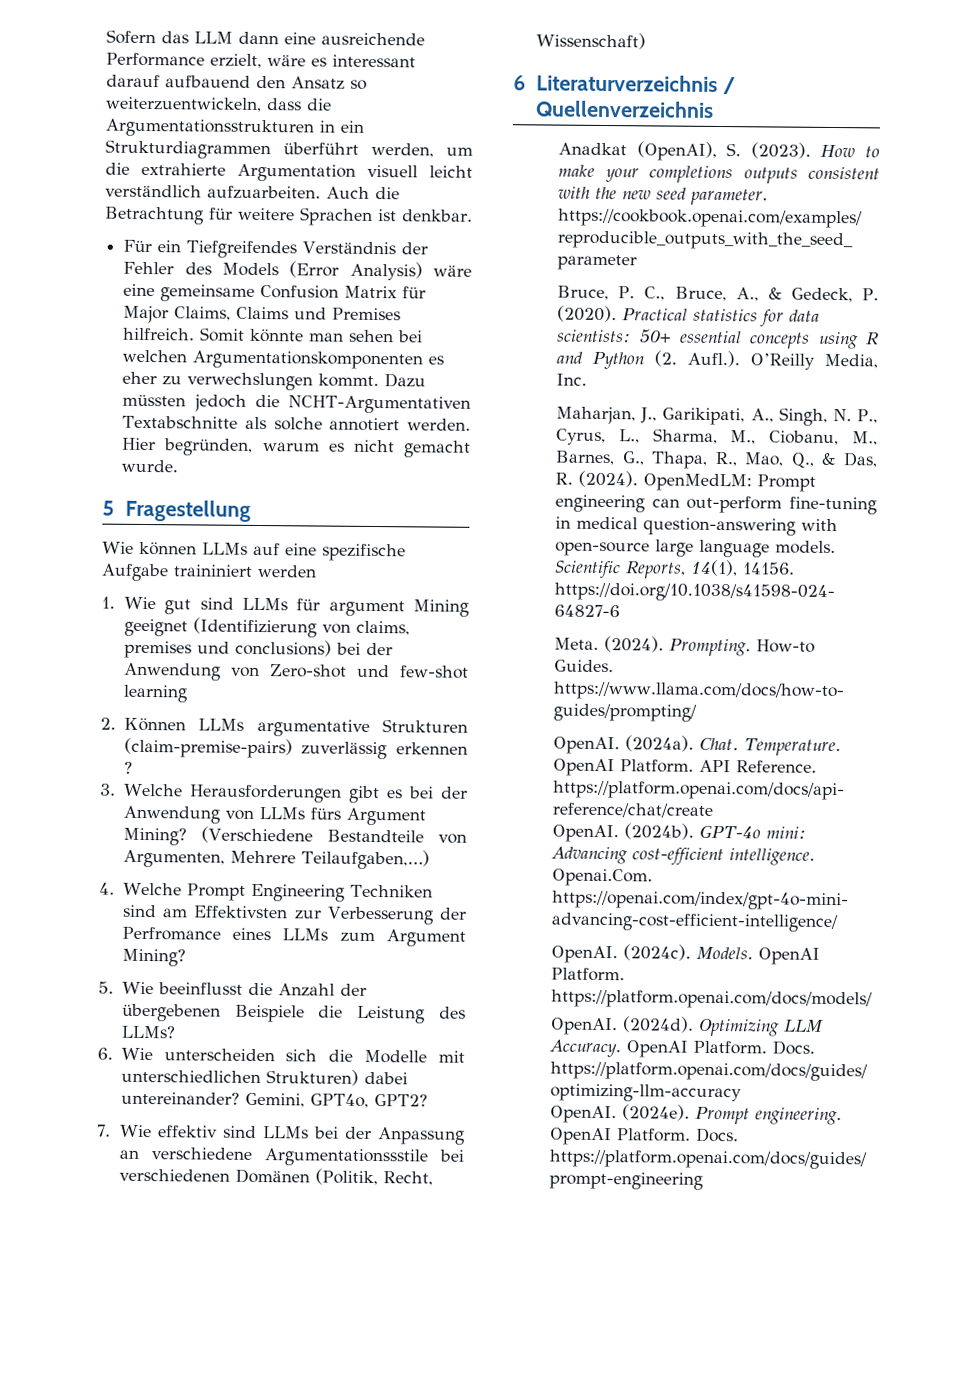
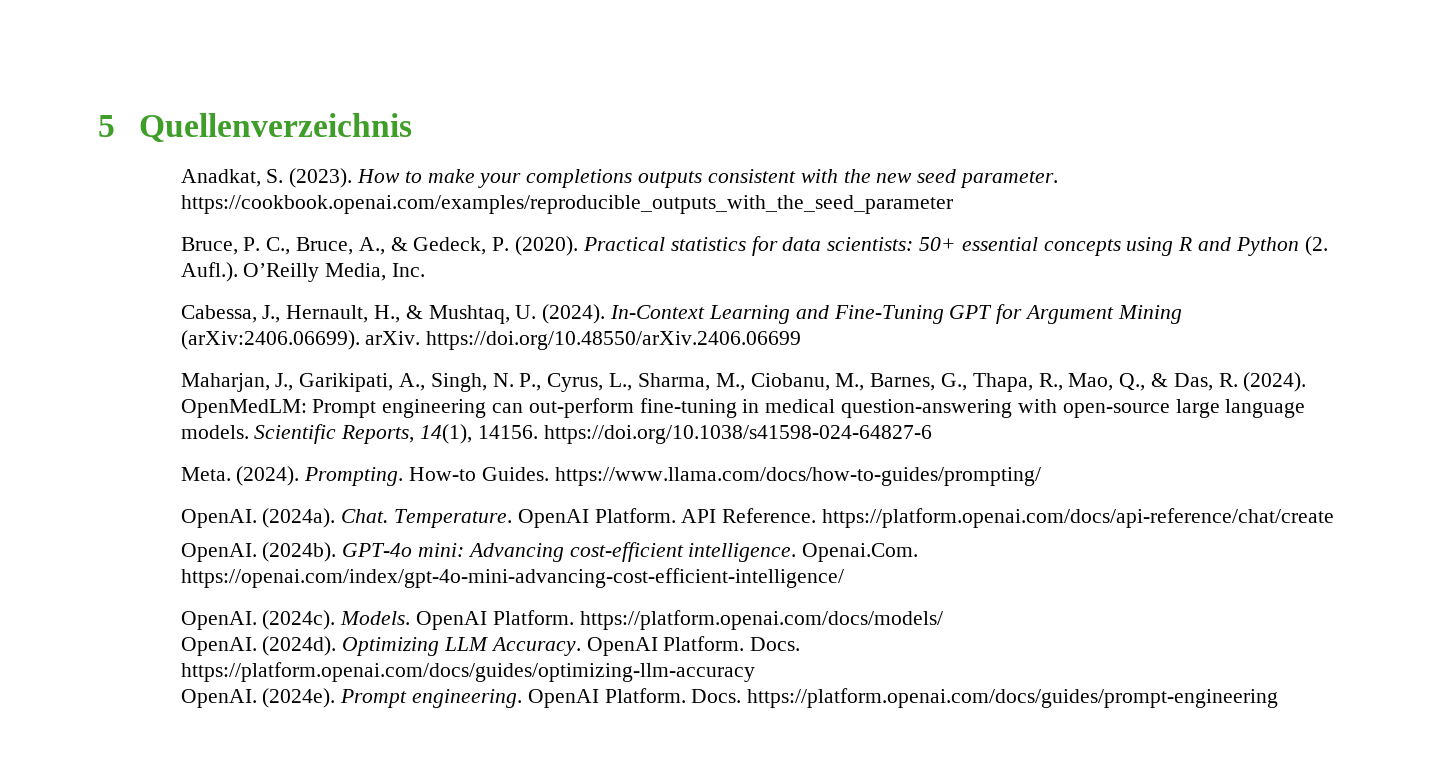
- Sofern das LLM dann eine ausreichende Performance erzielt, wäre es interessant darauf aufbauend den Ansatz so weiterzuentwickeln, dass die Argumentationsstrukturen in ein Strukturdiagrammen überführt werden, um die extrahierte Argumentation visuell leicht verständlich aufzuarbeiten. Auch die Betrachtung für weitere Sprachen ist denkbar.
- Für ein Tiefgreifendes Verständnis der Fehler des Models (Error Analysis) wäre eine gemeinsame Confusion Matrix für Major Claims, Claims und Premises hilfreich. Somit könnte man sehen bei welchen Argumentationskomponenten es eher zu verwechslungen kommt. Dazu müssten jedoch die NCHT-Argumentativen Textabschnitte als solche annotiert werden. Hier begründen, warum es nicht gemacht wurde.
- 5 Fragestellung
- Wie können LLMs auf eine spezifische Aufgabe traininiert werden
- 1. Wie gut sind LLMs für argument Mining geeignet (Identifizierung von claims, premises und conclusions) bei der Anwendung von Zero-shot und few-shot learning
- 2. Können LLMs argumentative Strukturen (claim-premise-pairs) zuverlässig erkennen ?
- 3. Welche Herausforderungen gibt es bei der Anwendung von LLMs fürs Argument Mining? (Verschiedene Bestandteile von Argumenten, Mehrere Teilaufgaben,…)
- 4. Welche Prompt Engineering Techniken sind am Effektivsten zur Verbesserung der Perfromance eines LLMs zum Argument Mining?
- 5. Wie beeinflusst die Anzahl der übergebenen Beispiele die Leistung des LLMs?
- 6. Wie unterscheiden sich die Modelle mit unterschiedlichen Strukturen) dabei untereinander? Gemini, GPT4o, GPT2?
- 7. Wie effektiv sind LLMs bei der Anpassung an verschiedene Argumentationssstile bei verschiedenen Domänen (Politik, Recht, Wissenschaft)
- 6 Literaturverzeichnis / Quellenverzeichnis
+ 5 Quellenverzeichnis
- Anadkat (OpenAI), S. (2023).
+ Anadkat, S. (2023).
+ Cabessa, J., Hernault, H., & Mushtaq, U. (2024). In-Context Learning and Fine-Tuning GPT for Argument Mining (arXiv:2406.06699). arXiv. https://doi.org/10.48550/arXiv.2406.06699

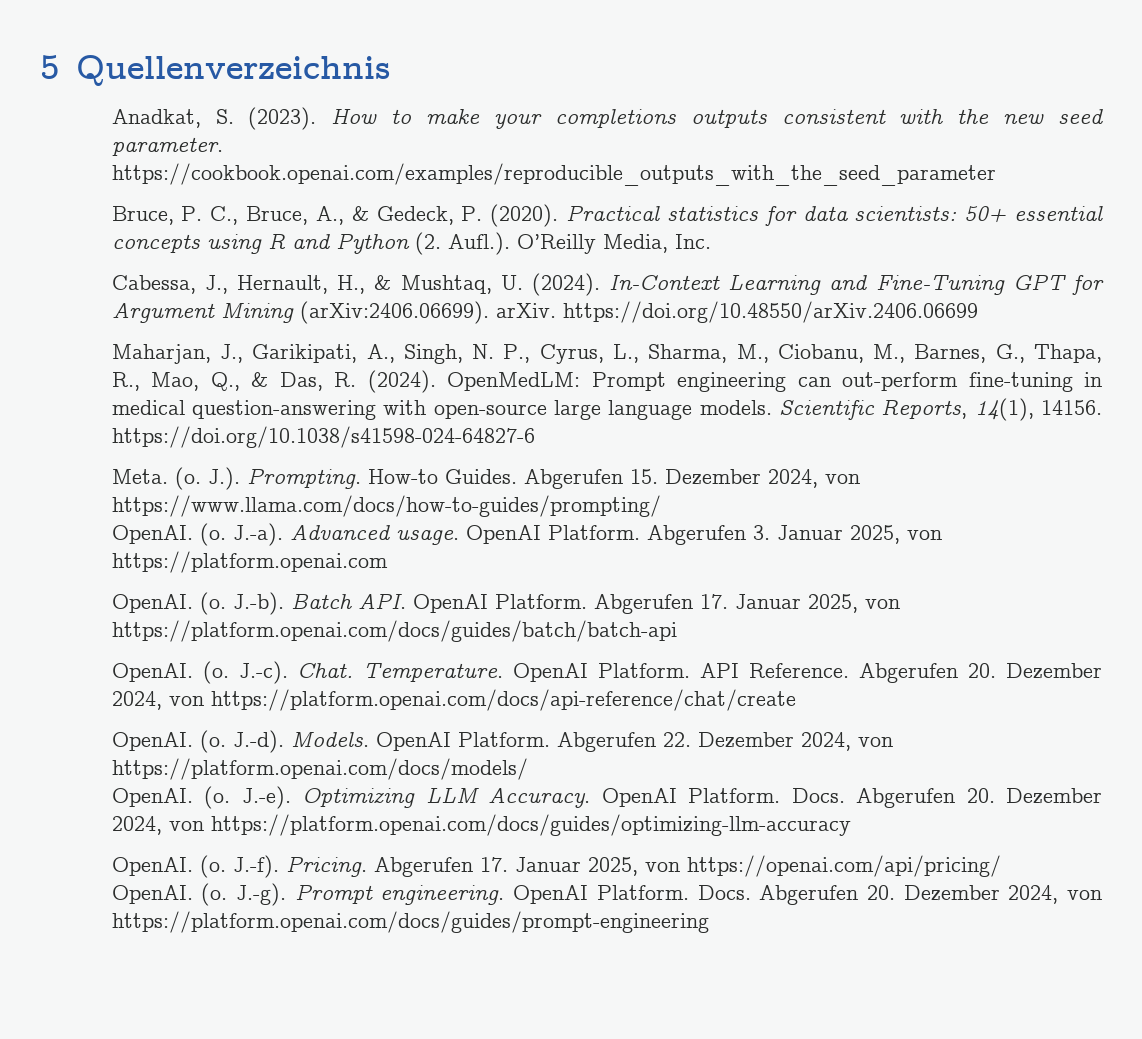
- (2024). Prompting.
+ (o. J.). Prompting.
- How-to Guides. https://www.llama.com/docs/how-to-guides/prompting/
- OpenAI. (2024a). Chat.
+ How-to Guides. Abgerufen 15. Dezember 2024, von https://www.llama.com/docs/how-to-guides/prompting/
+ OpenAI. (o. J.-a). Advanced usage. OpenAI Platform. Abgerufen 3. Januar 2025, von https://platform.openai.com
+ OpenAI. (o. J.-b). Batch API. OpenAI Platform. Abgerufen 17. Januar 2025, von https://platform.openai.com/docs/guides/batch/batch-api
+ OpenAI. (o. J.-c). Chat.
- API Reference. https://platform.openai.com/docs/api-reference/chat/create
- OpenAI. (2024b). GPT-4o mini: Advancing cost-efficient intelligence. Openai.Com. https://openai.com/index/gpt-4o-mini-advancing-cost-efficient-intelligence/
- OpenAI. (2024c). Models. OpenAI Platform. https://platform.openai.com/docs/models/
+ API Reference. Abgerufen 20. Dezember 2024, von https://platform.openai.com/docs/api-reference/chat/create
+ OpenAI. (o. J.-d). Models. OpenAI Platform. Abgerufen 22. Dezember 2024, von https://platform.openai.com/docs/models/
- (2024d). Optimizing LLM Accuracy.
+ (o. J.-e). Optimizing LLM Accuracy.
- Docs. https://platform.openai.com/docs/guides/optimizing-llm-accuracy
- OpenAI. (2024e). Prompt engineering.
+ Docs. Abgerufen 20. Dezember 2024, von https://platform.openai.com/docs/guides/optimizing-llm-accuracy
+ OpenAI. (o. J.-f). Pricing. Abgerufen 17. Januar 2025, von https://openai.com/api/pricing/
+ OpenAI. (o. J.-g). Prompt engineering.
- Docs. https://platform.openai.com/docs/guides/prompt-engineering
+ Docs. Abgerufen 20. Dezember 2024, von https://platform.openai.com/docs/guides/prompt-engineering

